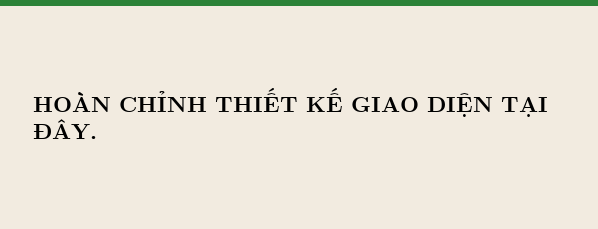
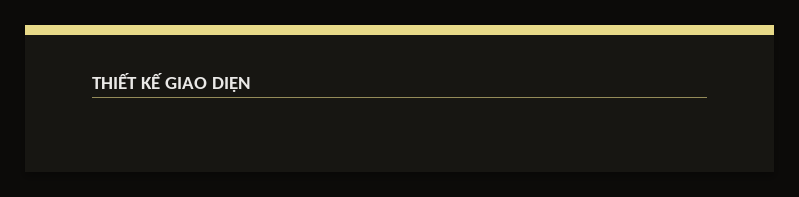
- HOÀN CHỈNH THIẾT KẾ GIAO DIỆN TẠI ĐÂY.
+ THIẾT KẾ GIAO DIỆN

